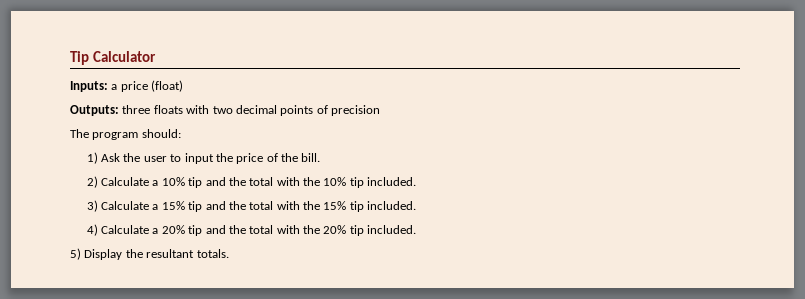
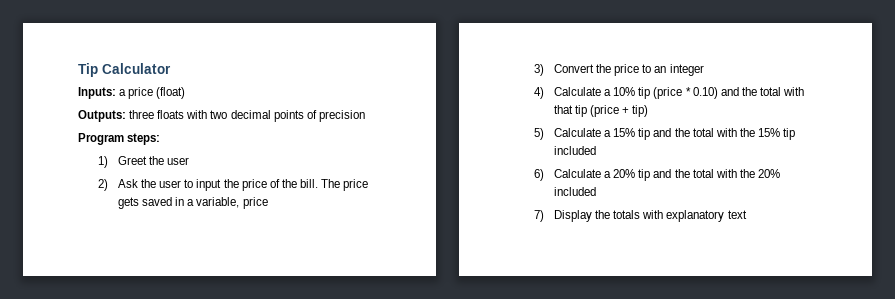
- The program should:
- 1) Ask the user to input the price of the bill.
- 2) Calculate a 10% tip and the total with the 10% tip included.
- 3) Calculate a 15% tip and the total with the 15% tip included.
- 4) Calculate a 20% tip and the total with the 20% tip included.
- 5) Display the resultant totals.
+ Program steps:
+ 1) Greet the user
+ 2) Ask the user to input the price of the bill. The price gets saved in a variable, price
+ 3) Convert the price to an integer
+ 4) Calculate a 10% tip (price * 0.10) and the total with that tip (price + tip)
+ 5) Calculate a 15% tip and the total with the 15% tip included
+ 6) Calculate a 20% tip and the total with the 20% included
+ 7) Display the totals with explanatory text

